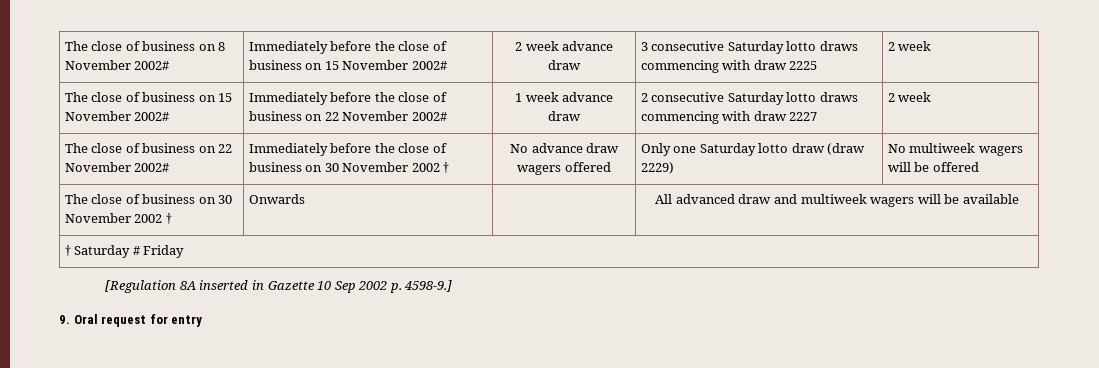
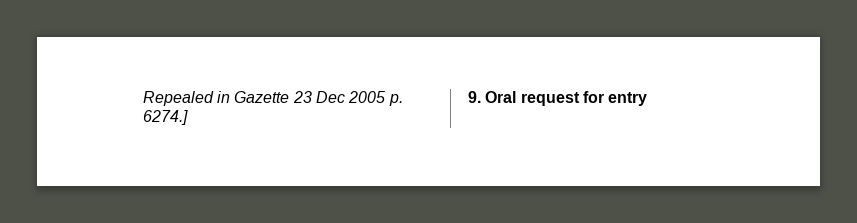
- The close of business on 8 November 2002# | Immediately before the close of business on 15 November 2002# | 2 week advance draw | 3 consecutive Saturday lotto draws commencing with draw 2225 | 2 week
- The close of business on 15 November 2002# | Immediately before the close of business on 22 November 2002# | 1 week advance draw | 2 consecutive Saturday lotto draws commencing with draw 2227 | 2 week
- The close of business on 22 November 2002# | Immediately before the close of business on 30 November 2002 † | No advance draw wagers offered | Only one Saturday lotto draw (draw 2229) | No multiweek wagers will be offered
- The close of business on 30 November 2002 † | Onwards | | All advanced draw and multiweek wagers will be available
- † Saturday # Friday
- [Regulation 8A inserted in Gazette 10 Sep 2002 p. 4598-9.]
+ Repealed in Gazette 23 Dec 2005 p. 6274.]

